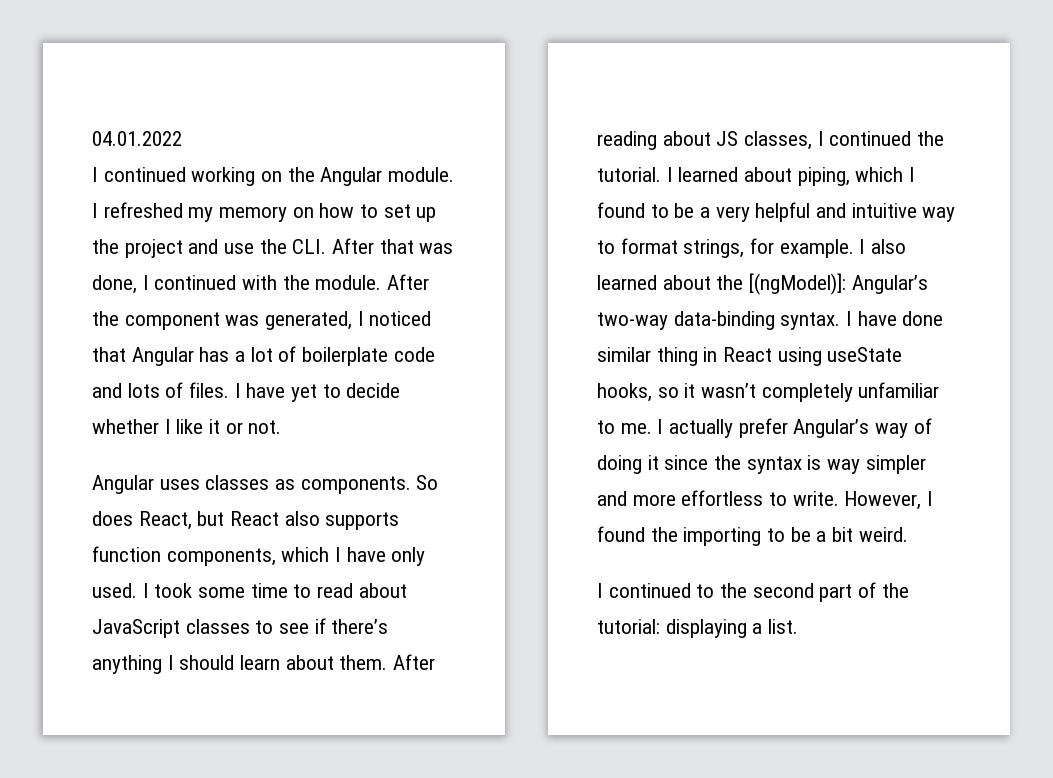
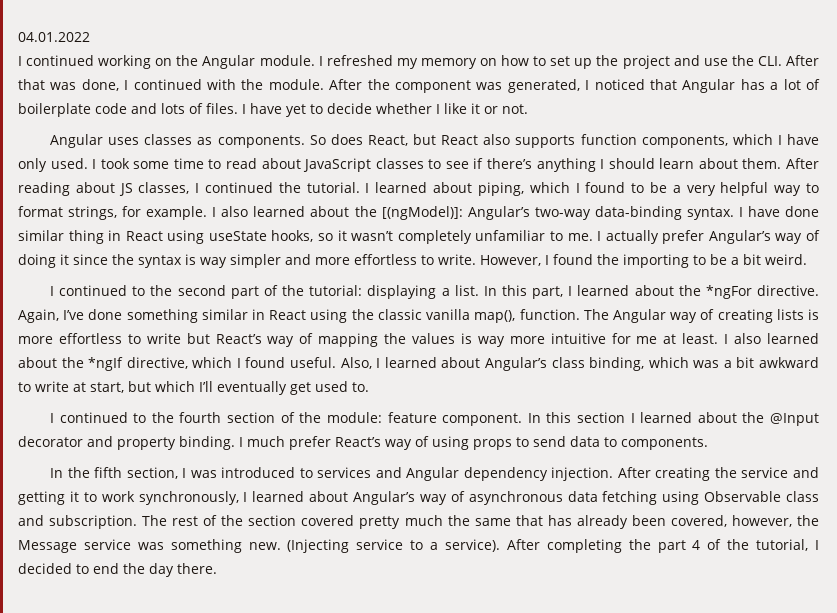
- I learned about piping, which I found to be a very helpful and intuitive way to format strings, for example.
+ I learned about piping, which I found to be a very helpful way to format strings, for example.
+ In this part, I learned about the *ngFor directive. Again, I’ve done something similar in React using the classic vanilla map(), function. The Angular way of creating lists is more effortless to write but React’s way of mapping the values is way more intuitive for me at least. I also learned about the *ngIf directive, which I found useful. Also, I learned about Angular’s class binding, which was a bit awkward to write at start, but which I’ll eventually get used to.
+ I continued to the fourth section of the module: feature component. In this section I learned about the @Input decorator and property binding. I much prefer React’s way of using props to send data to components.
+ In the fifth section, I was introduced to services and Angular dependency injection. After creating the service and getting it to work synchronously, I learned about Angular’s way of asynchronous data fetching using Observable class and subscription. The rest of the section covered pretty much the same that has already been covered, however, the Message service was something new. (Injecting service to a service). After completing the part 4 of the tutorial, I decided to end the day there.

